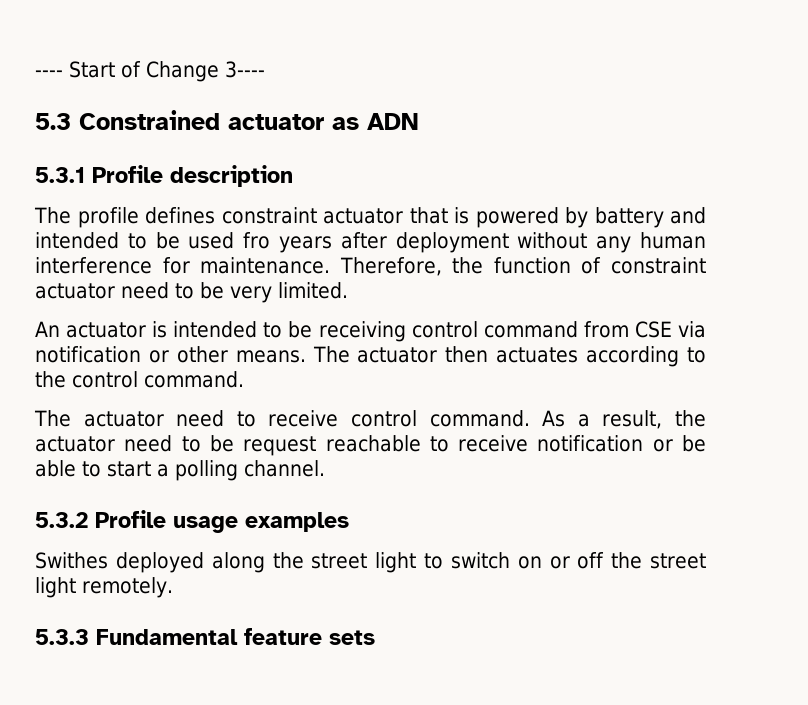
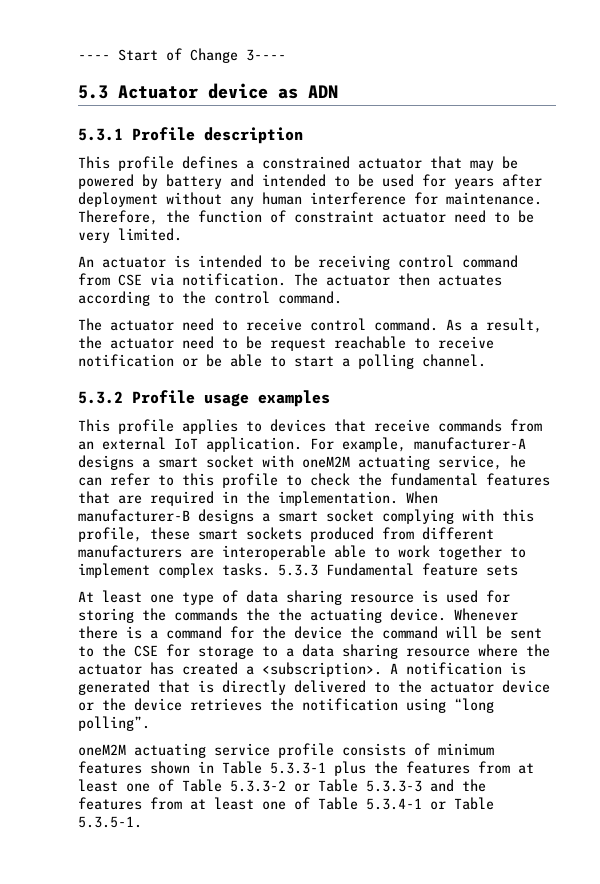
- 5.3 Constrained actuator as ADN
+ 5.3 Actuator device as ADN
- The profile defines constraint actuator that is powered by battery and intended to be used fro years after deployment without any human interference for maintenance.
+ This profile defines a constrained actuator that may be powered by battery and intended to be used for years after deployment without any human interference for maintenance.
- An actuator is intended to be receiving control command from CSE via notification or other means.
+ An actuator is intended to be receiving control command from CSE via notification.
- Swithes deployed along the street light to switch on or off the street light remotely.
- 5.3.3 Fundamental feature sets
+ This profile applies to devices that receive commands from an external IoT application. For example, manufacturer-A designs a smart socket with oneM2M actuating service, he can refer to this profile to check the fundamental features that are required in the implementation. When manufacturer-B designs a smart socket complying with this profile, these smart sockets produced from different manufacturers are interoperable able to work together to implement complex tasks. 5.3.3 Fundamental feature sets
+ At least one type of data sharing resource is used for storing the commands the the actuating device. Whenever there is a command for the device the command will be sent to the CSE for storage to a data sharing resource where the actuator has created a <subscription>. A notification is generated that is directly delivered to the actuator device or the device retrieves the notification using “long polling”.
+ oneM2M actuating service profile consists of minimum features shown in Table 5.3.3-1 plus the features from at least one of Table 5.3.3-2 or Table 5.3.3-3 and the features from at least one of Table 5.3.4-1 or Table 5.3.5-1.

